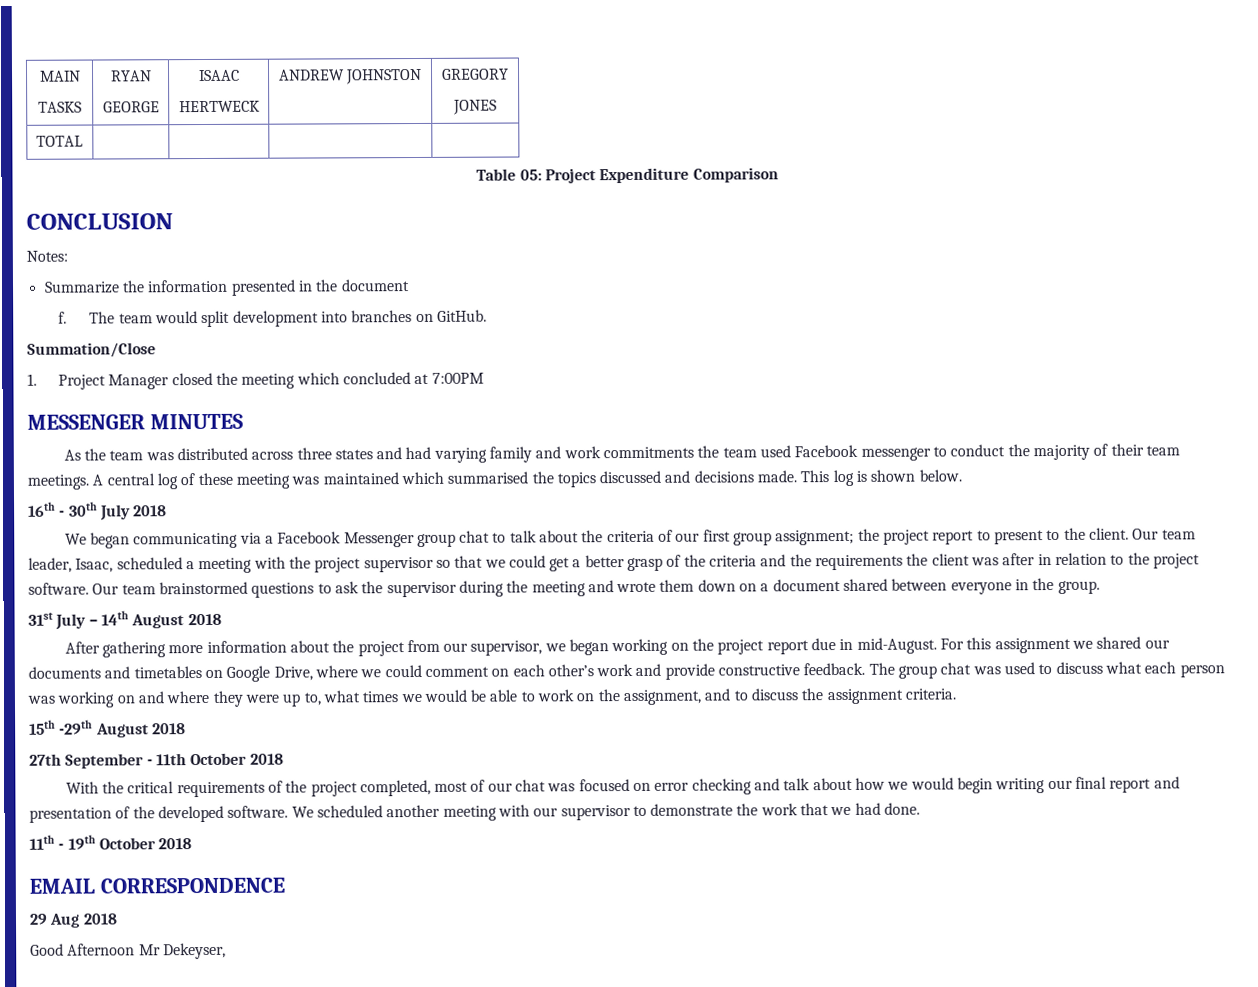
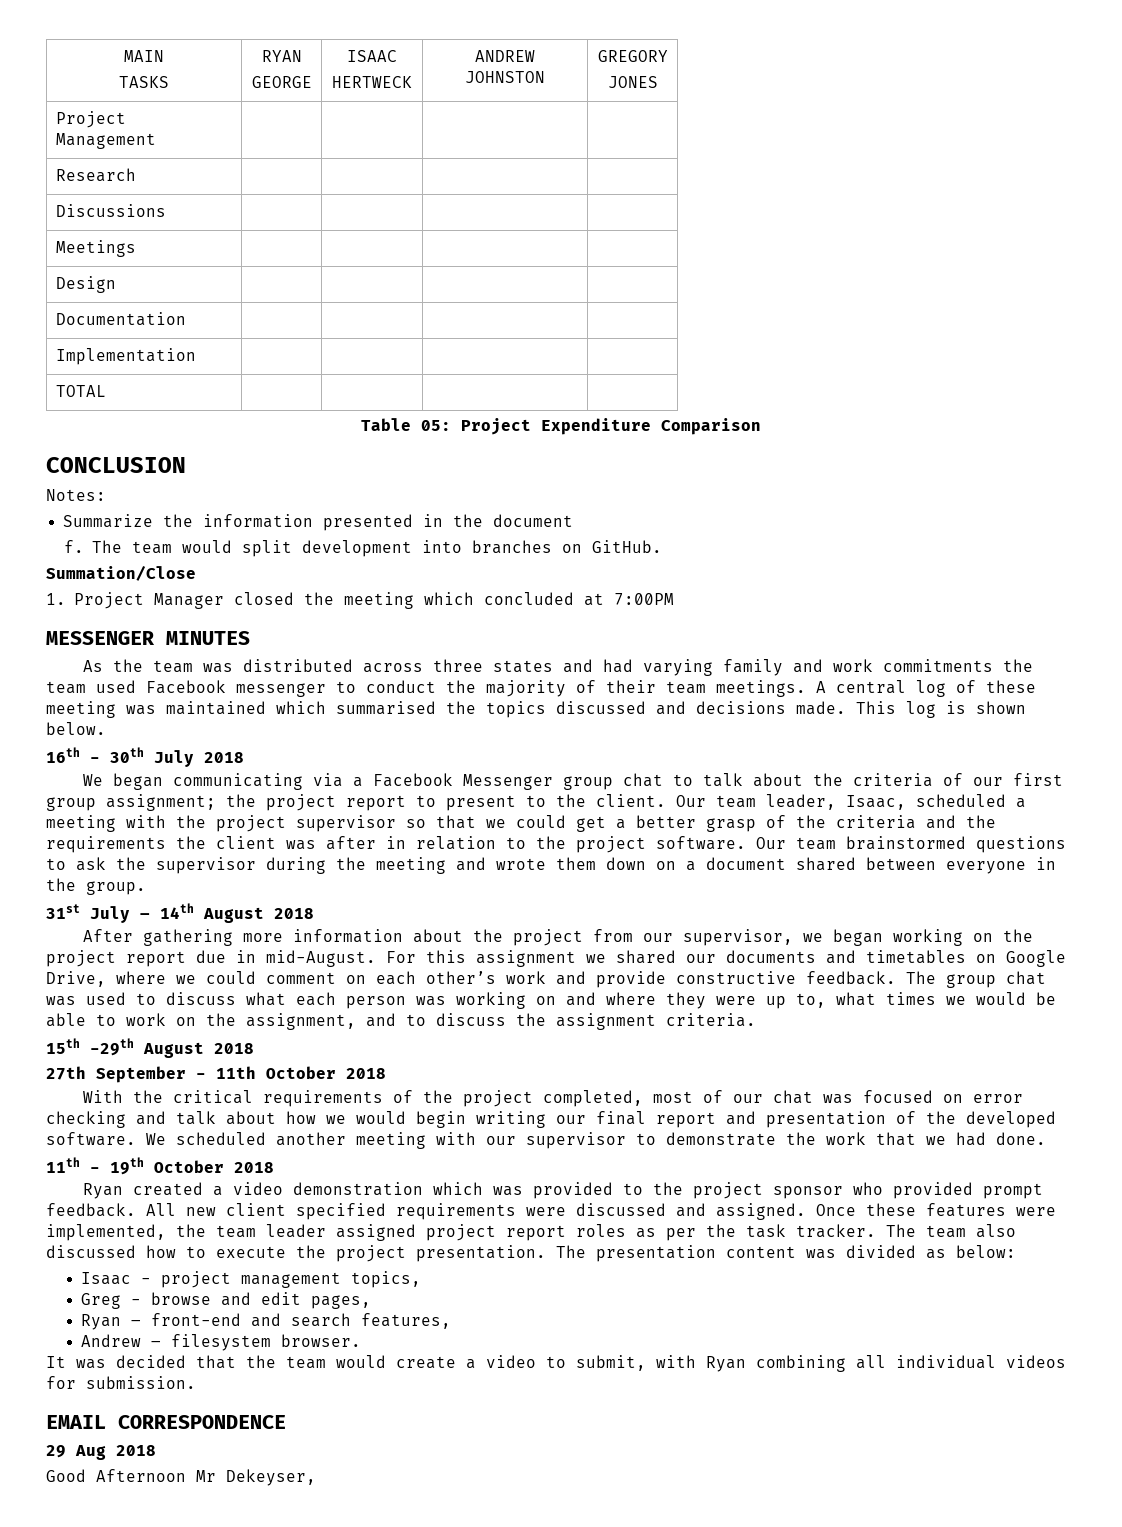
+ Project Management | | | |
+ Research | | | |
+ Discussions | | | |
+ Meetings | | | |
+ Design | | | |
+ Documentation | | | |
+ Implementation | | | |
+ Ryan created a video demonstration which was provided to the project sponsor who provided prompt feedback. All new client specified requirements were discussed and assigned. Once these features were implemented, the team leader assigned project report roles as per the task tracker. The team also discussed how to execute the project presentation. The presentation content was divided as below:
+ Isaac - project management topics,
+ Greg - browse and edit pages,
+ Ryan – front-end and search features,
+ Andrew – filesystem browser.
+ It was decided that the team would create a video to submit, with Ryan combining all individual videos for submission.

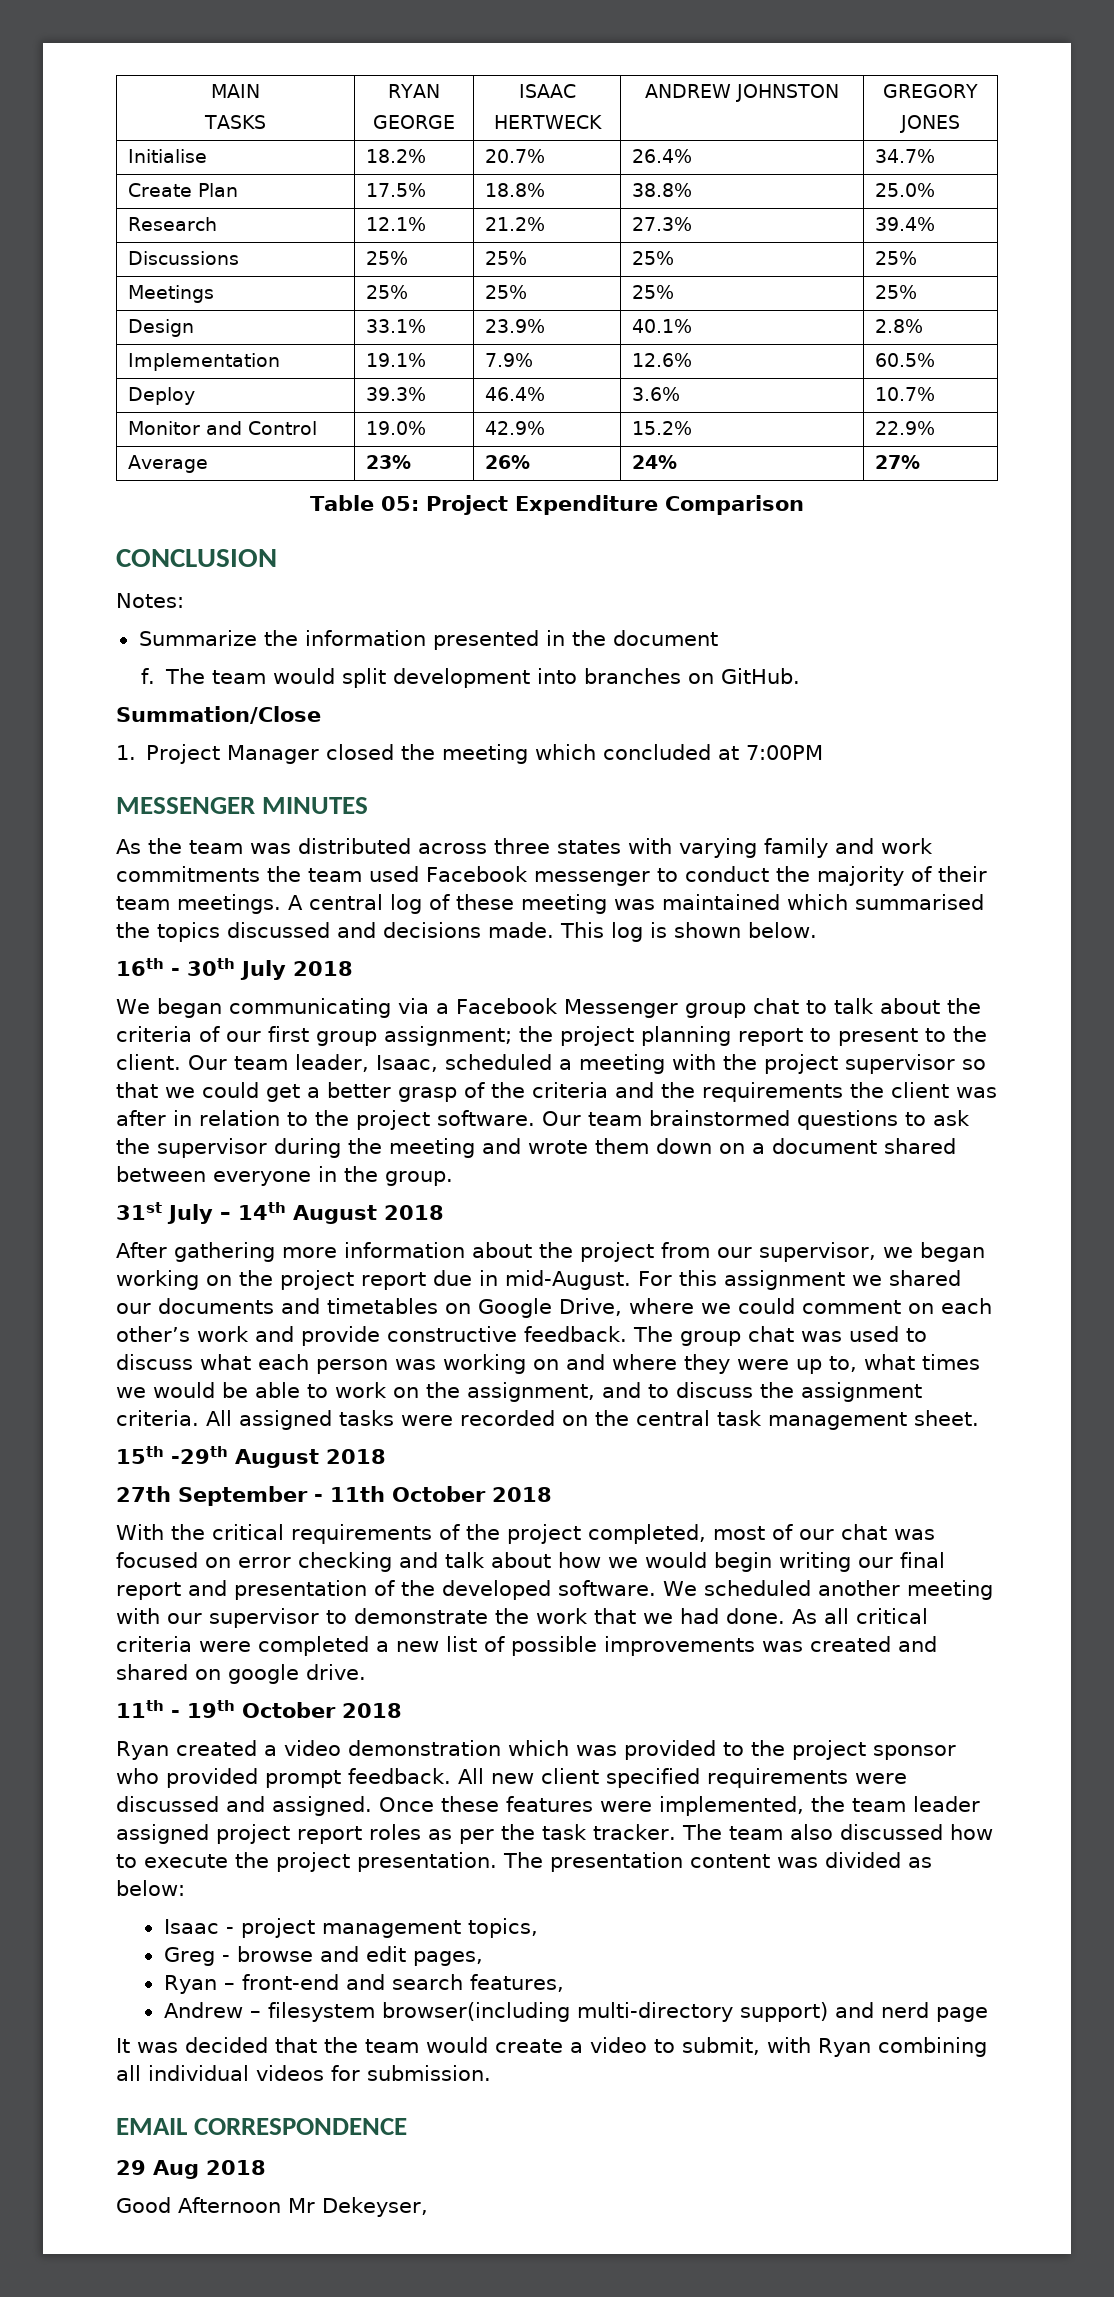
- Project Management | | | |
- Research | | | |
- Discussions | | | |
- Meetings | | | |
- Design | | | |
- Documentation | | | |
- Implementation | | | |
- TOTAL | | | |
+ Initialise | 18.2% | 20.7% | 26.4% | 34.7%
+ Create Plan | 17.5% | 18.8% | 38.8% | 25.0%
+ Research | 12.1% | 21.2% | 27.3% | 39.4%
+ Discussions | 25% | 25% | 25% | 25%
+ Meetings | 25% | 25% | 25% | 25%
+ Design | 33.1% | 23.9% | 40.1% | 2.8%
+ Implementation | 19.1% | 7.9% | 12.6% | 60.5%
+ Deploy | 39.3% | 46.4% | 3.6% | 10.7%
+ Monitor and Control | 19.0% | 42.9% | 15.2% | 22.9%
+ Average | 23% | 26% | 24% | 27%
- As the team was distributed across three states and had varying family and work commitments the team used Facebook messenger to conduct the majority of their team meetings.
+ As the team was distributed across three states with varying family and work commitments the team used Facebook messenger to conduct the majority of their team meetings.
- We began communicating via a Facebook Messenger group chat to talk about the criteria of our first group assignment; the project report to present to the client.
+ We began communicating via a Facebook Messenger group chat to talk about the criteria of our first group assignment; the project planning report to present to the client.
+ All assigned tasks were recorded on the central task management sheet.
+ As all critical criteria were completed a new list of possible improvements was created and shared on google drive.
- Andrew – filesystem browser.
+ Andrew – filesystem browser(including multi-directory support) and nerd page

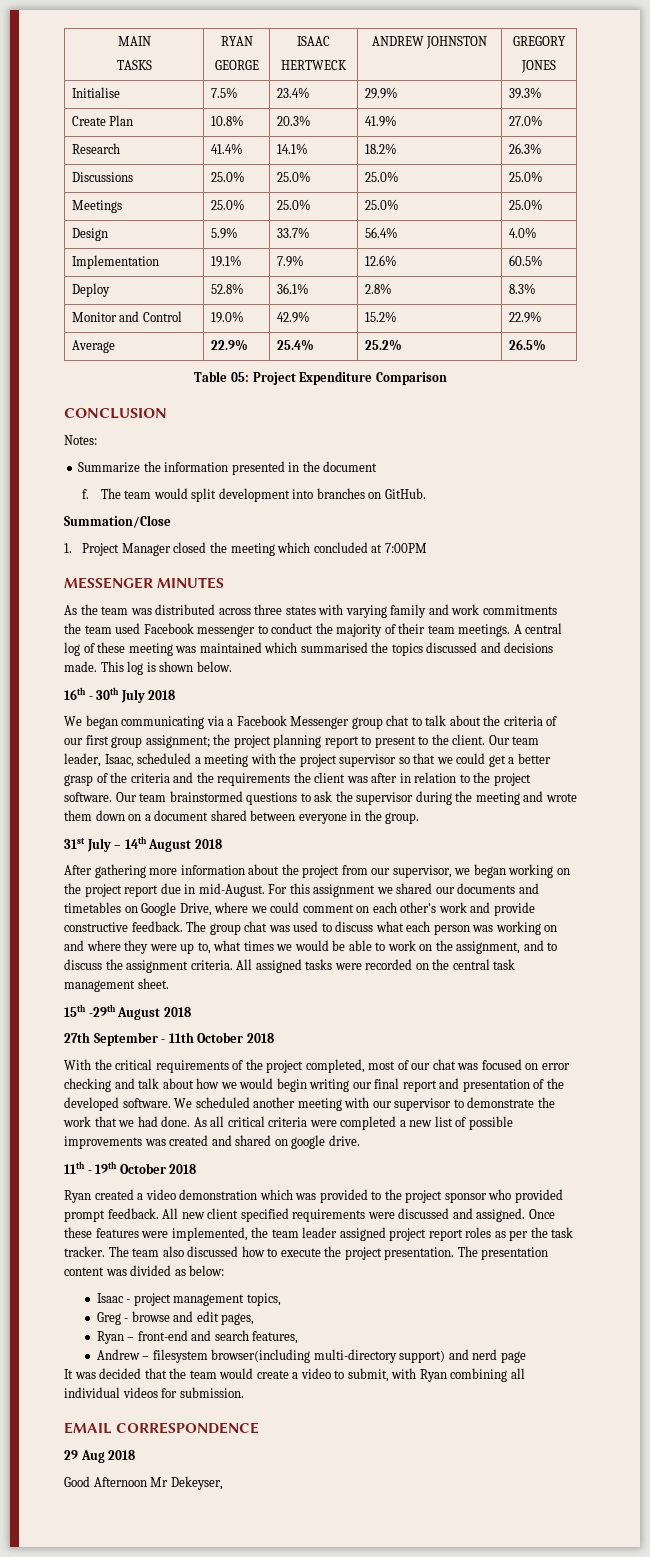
- Initialise | 18.2% | 20.7% | 26.4% | 34.7%
- Create Plan | 17.5% | 18.8% | 38.8% | 25.0%
- Research | 12.1% | 21.2% | 27.3% | 39.4%
- Discussions | 25% | 25% | 25% | 25%
- Meetings | 25% | 25% | 25% | 25%
- Design | 33.1% | 23.9% | 40.1% | 2.8%
+ Initialise | 7.5% | 23.4% | 29.9% | 39.3%
+ Create Plan | 10.8% | 20.3% | 41.9% | 27.0%
+ Research | 41.4% | 14.1% | 18.2% | 26.3%
+ Discussions | 25.0% | 25.0% | 25.0% | 25.0%
+ Meetings | 25.0% | 25.0% | 25.0% | 25.0%
+ Design | 5.9% | 33.7% | 56.4% | 4.0%
- Deploy | 39.3% | 46.4% | 3.6% | 10.7%
+ Deploy | 52.8% | 36.1% | 2.8% | 8.3%
- Average | 23% | 26% | 24% | 27%
+ Average | 22.9% | 25.4% | 25.2% | 26.5%

